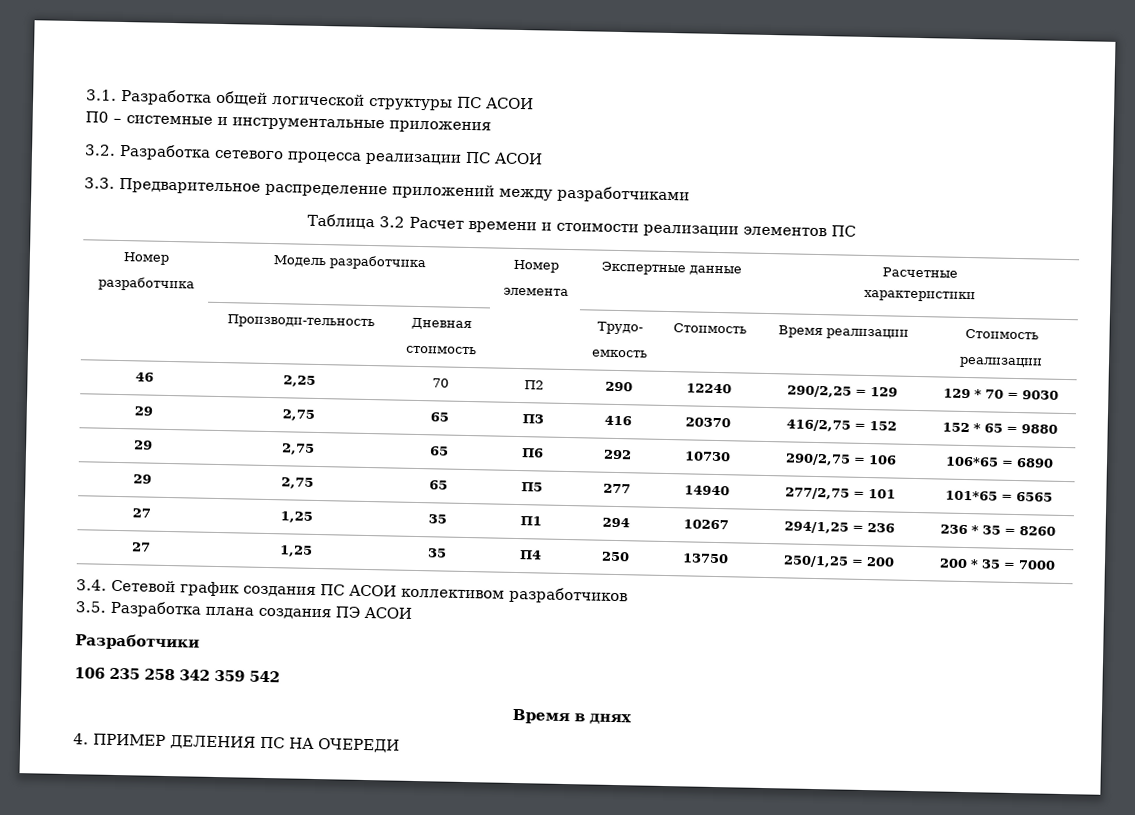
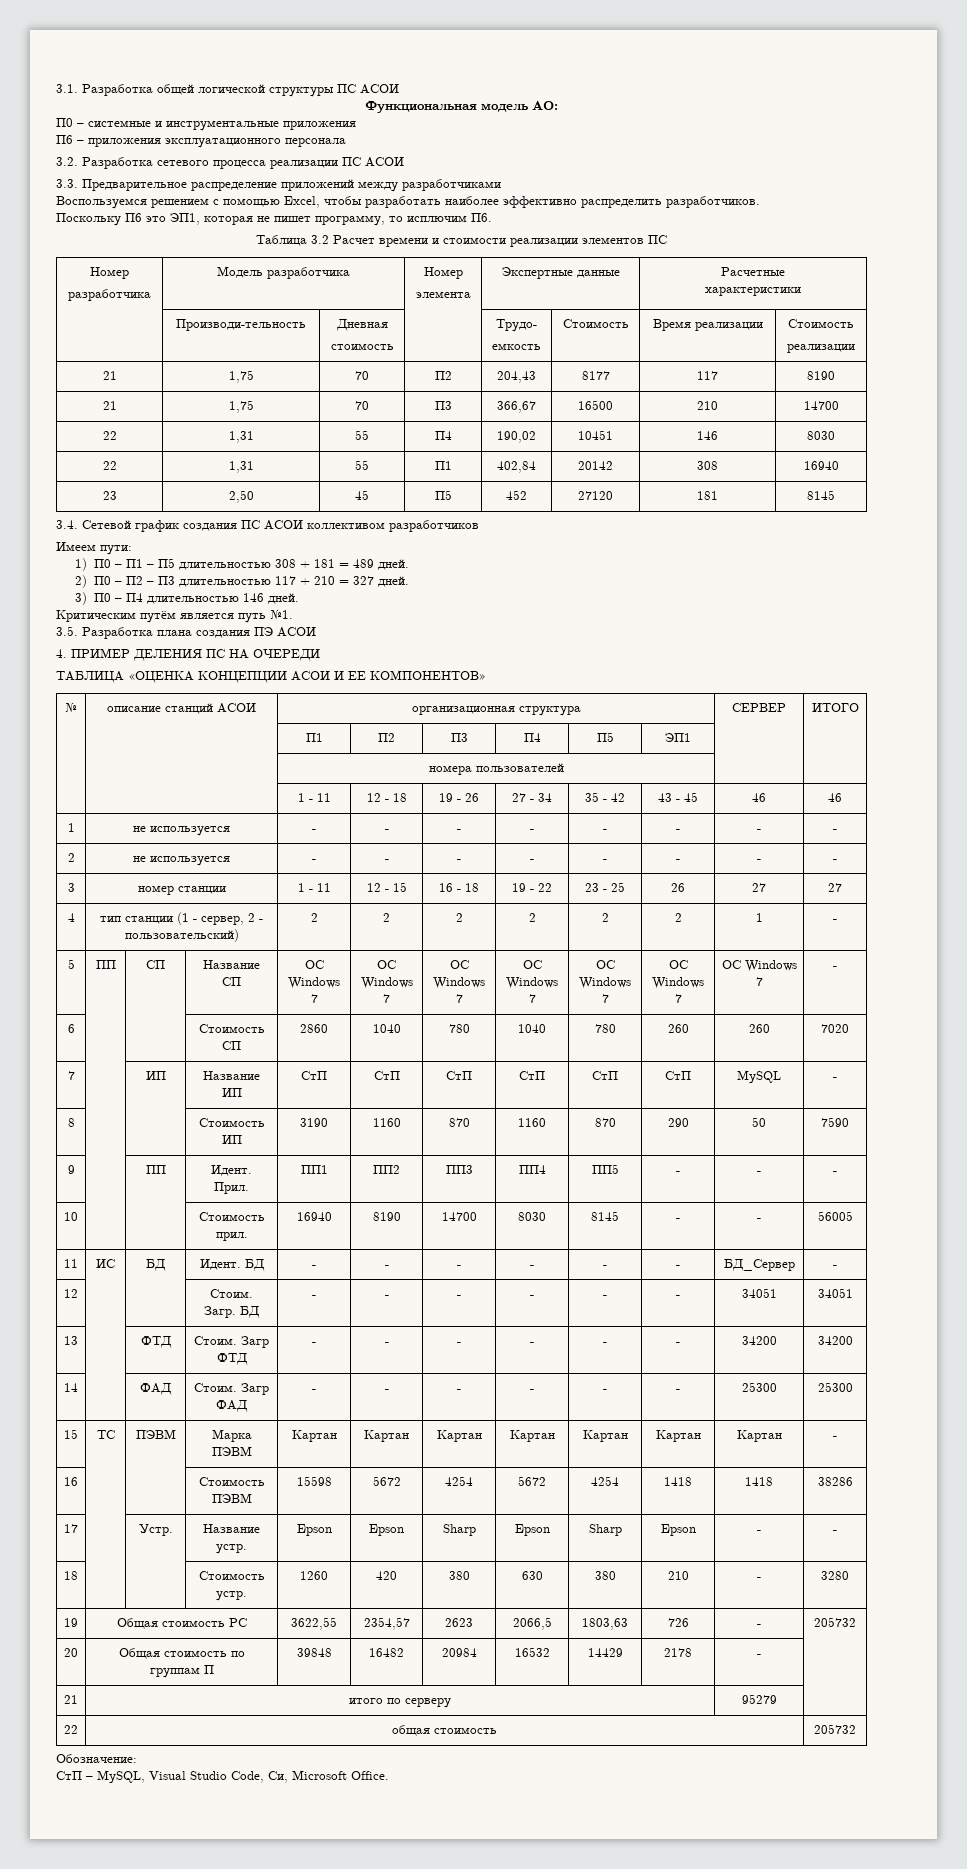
+ Функциональная модель АО:
+ П6 – приложения эксплуатационного персонала
+ Воспользуемся решением с помощью Excel, чтобы разработать наиболее эффективно распределить разработчиков.
+ Поскольку П6 это ЭП1, которая не пишет программу, то исплючим П6.
- 46 | 2,25 | 70 | П2 | 290 | 12240 | 290/2,25 = 129 | 129 * 70 = 9030
- 29 | 2,75 | 65 | П3 | 416 | 20370 | 416/2,75 = 152 | 152 * 65 = 9880
- 29 | 2,75 | 65 | П6 | 292 | 10730 | 290/2,75 = 106 | 106*65 = 6890
- 29 | 2,75 | 65 | П5 | 277 | 14940 | 277/2,75 = 101 | 101*65 = 6565
- 27 | 1,25 | 35 | П1 | 294 | 10267 | 294/1,25 = 236 | 236 * 35 = 8260
- 27 | 1,25 | 35 | П4 | 250 | 13750 | 250/1,25 = 200 | 200 * 35 = 7000
+ 21 | 1,75 | 70 | П2 | 204,43 | 8177 | 117 | 8190
+ 21 | 1,75 | 70 | П3 | 366,67 | 16500 | 210 | 14700
+ 22 | 1,31 | 55 | П4 | 190,02 | 10451 | 146 | 8030
+ 22 | 1,31 | 55 | П1 | 402,84 | 20142 | 308 | 16940
+ 23 | 2,50 | 45 | П5 | 452 | 27120 | 181 | 8145
+ Имеем пути:
+ 1) П0 – П1 – П5 длительностью 308 + 181 = 489 дней.
+ 2) П0 – П2 – П3 длительностью 117 + 210 = 327 дней.
+ 3) П0 – П4 длительностью 146 дней.
+ Критическим путём является путь №1.
- Разработчики
- 106 235 258 342 359 542
- Время в днях
+ ТАБЛИЦА «ОЦЕНКА КОНЦЕПЦИИ АСОИ И ЕЕ КОМПОНЕНТОВ»
+ № | описание станций АСОИ | организационная структура | СЕРВЕР | ИТОГО
+ | | П1 | П2 | П3 | П4 | П5 | ЭП1 | |
+ | | номера пользователей | |
+ | | 1 - 11 | 12 - 18 | 19 - 26 | 27 - 34 | 35 - 42 | 43 - 45 | 46 | 46
+ 1 | не используется | - | - | - | - | - | - | - | -
+ 2 | не используется | - | - | - | - | - | - | - | -
+ 3 | номер станции | 1 - 11 | 12 - 15 | 16 - 18 | 19 - 22 | 23 - 25 | 26 | 27 | 27
+ 4 | тип станции (1 - сервер, 2 - пользовательский) | 2 | 2 | 2 | 2 | 2 | 2 | 1 | -
+ 5 | ПП | СП | Название СП | ОС Windows 7 | ОС Windows 7 | ОС Windows 7 | ОС Windows 7 | ОС Windows 7 | ОС Windows 7 | ОС Windows 7 | -
+ 6 | | | Стоимость СП | 2860 | 1040 | 780 | 1040 | 780 | 260 | 260 | 7020
+ 7 | | ИП | Название ИП | СтП | СтП | СтП | СтП | СтП | СтП | MySQL | -
+ 8 | | | Стоимость ИП | 3190 | 1160 | 870 | 1160 | 870 | 290 | 50 | 7590
+ 9 | | ПП | Идент. Прил. | ПП1 | ПП2 | ПП3 | ПП4 | ПП5 | - | - | -
+ 10 | | | Стоимость прил. | 16940 | 8190 | 14700 | 8030 | 8145 | - | - | 56005
+ 11 | ИС | БД | Идент. БД | - | - | - | - | - | - | БД_Сервер | -
+ 12 | | | Стоим. Загр. БД | - | - | - | - | - | - | 34051 | 34051
+ 13 | | ФТД | Стоим. Загр ФТД | - | - | - | - | - | - | 34200 | 34200
+ 14 | | ФАД | Стоим. Загр ФАД | - | - | - | - | - | - | 25300 | 25300
+ 15 | ТС | ПЭВМ | Марка ПЭВМ | Картан | Картан | Картан | Картан | Картан | Картан | Картан | -
+ 16 | | | Стоимость ПЭВМ | 15598 | 5672 | 4254 | 5672 | 4254 | 1418 | 1418 | 38286
+ 17 | | Устр. | Название устр. | Epson | Epson | Sharp | Epson | Sharp | Epson | - | -
+ 18 | | | Стоимость устр. | 1260 | 420 | 380 | 630 | 380 | 210 | - | 3280
+ 19 | Общая стоимость РС | 3622,55 | 2354,57 | 2623 | 2066,5 | 1803,63 | 726 | - | 205732
+ 20 | Общая стоимость по группам П | 39848 | 16482 | 20984 | 16532 | 14429 | 2178 | - |
+ 21 | итого по серверу | 95279 |
+ 22 | общая стоимость | 205732
+ Обозначение:
+ СтП – MySQL, Visual Studio Code, Си, Microsoft Office.

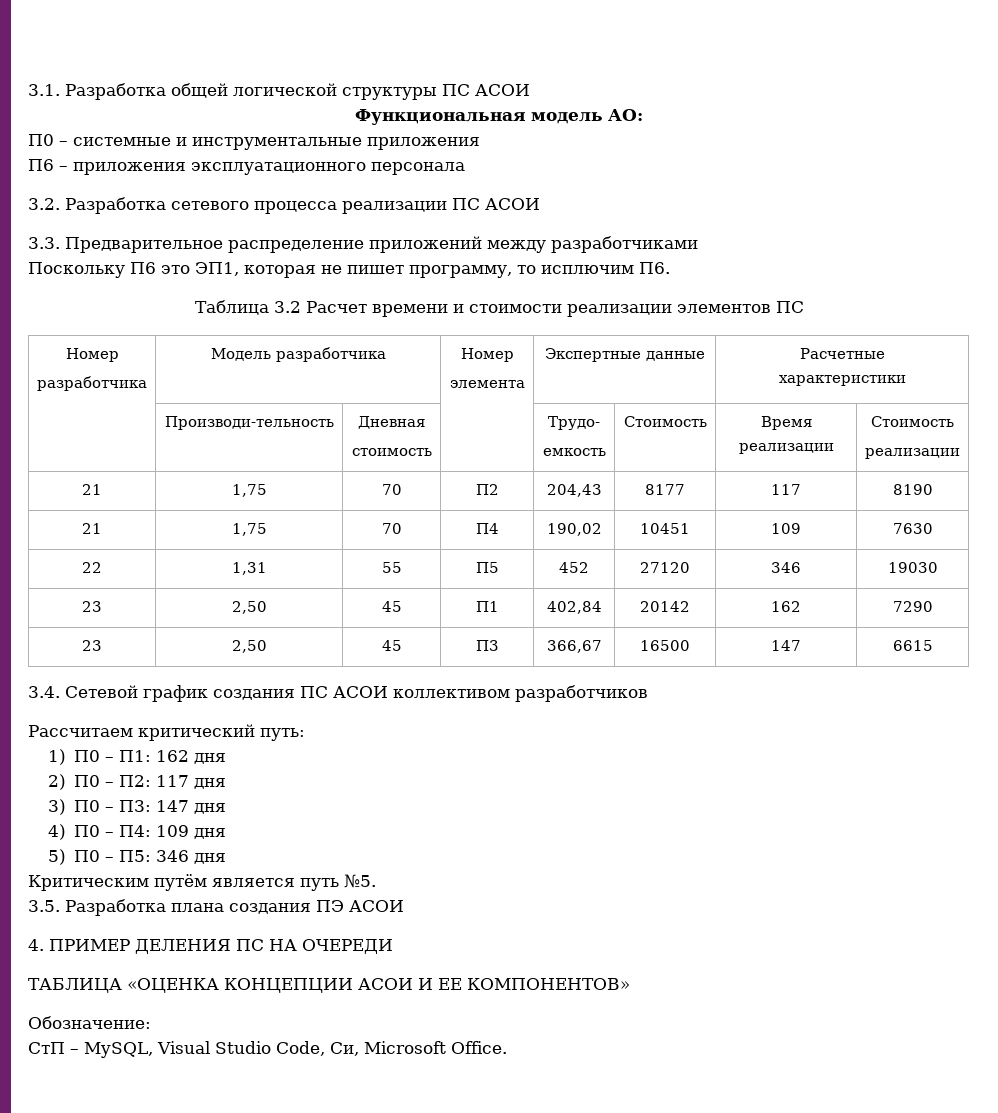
- Воспользуемся решением с помощью Excel, чтобы разработать наиболее эффективно распределить разработчиков.
- 21 | 1,75 | 70 | П3 | 366,67 | 16500 | 210 | 14700
- 22 | 1,31 | 55 | П4 | 190,02 | 10451 | 146 | 8030
- 22 | 1,31 | 55 | П1 | 402,84 | 20142 | 308 | 16940
- 23 | 2,50 | 45 | П5 | 452 | 27120 | 181 | 8145
+ 21 | 1,75 | 70 | П4 | 190,02 | 10451 | 109 | 7630
+ 22 | 1,31 | 55 | П5 | 452 | 27120 | 346 | 19030
+ 23 | 2,50 | 45 | П1 | 402,84 | 20142 | 162 | 7290
+ 23 | 2,50 | 45 | П3 | 366,67 | 16500 | 147 | 6615
- Имеем пути:
+ Рассчитаем критический путь:
- 1) П0 – П1 – П5 длительностью 308 + 181 = 489 дней.
- 2) П0 – П2 – П3 длительностью 117 + 210 = 327 дней.
- 3) П0 – П4 длительностью 146 дней.
+ 1) П0 – П1: 162 дня
+ 2) П0 – П2: 117 дня
+ 3) П0 – П3: 147 дня
+ 4) П0 – П4: 109 дня
+ 5) П0 – П5: 346 дня
- Критическим путём является путь №1.
+ Критическим путём является путь №5.
- № | описание станций АСОИ | организационная структура | СЕРВЕР | ИТОГО
- | | П1 | П2 | П3 | П4 | П5 | ЭП1 | |
- | | номера пользователей | |
- | | 1 - 11 | 12 - 18 | 19 - 26 | 27 - 34 | 35 - 42 | 43 - 45 | 46 | 46
- 1 | не используется | - | - | - | - | - | - | - | -
- 2 | не используется | - | - | - | - | - | - | - | -
- 3 | номер станции | 1 - 11 | 12 - 15 | 16 - 18 | 19 - 22 | 23 - 25 | 26 | 27 | 27
- 4 | тип станции (1 - сервер, 2 - пользовательский) | 2 | 2 | 2 | 2 | 2 | 2 | 1 | -
- 5 | ПП | СП | Название СП | ОС Windows 7 | ОС Windows 7 | ОС Windows 7 | ОС Windows 7 | ОС Windows 7 | ОС Windows 7 | ОС Windows 7 | -
- 6 | | | Стоимость СП | 2860 | 1040 | 780 | 1040 | 780 | 260 | 260 | 7020
- 7 | | ИП | Название ИП | СтП | СтП | СтП | СтП | СтП | СтП | MySQL | -
- 8 | | | Стоимость ИП | 3190 | 1160 | 870 | 1160 | 870 | 290 | 50 | 7590
- 9 | | ПП | Идент. Прил. | ПП1 | ПП2 | ПП3 | ПП4 | ПП5 | - | - | -
- 10 | | | Стоимость прил. | 16940 | 8190 | 14700 | 8030 | 8145 | - | - | 56005
- 11 | ИС | БД | Идент. БД | - | - | - | - | - | - | БД_Сервер | -
- 12 | | | Стоим. Загр. БД | - | - | - | - | - | - | 34051 | 34051
- 13 | | ФТД | Стоим. Загр ФТД | - | - | - | - | - | - | 34200 | 34200
- 14 | | ФАД | Стоим. Загр ФАД | - | - | - | - | - | - | 25300 | 25300
- 15 | ТС | ПЭВМ | Марка ПЭВМ | Картан | Картан | Картан | Картан | Картан | Картан | Картан | -
- 16 | | | Стоимость ПЭВМ | 15598 | 5672 | 4254 | 5672 | 4254 | 1418 | 1418 | 38286
- 17 | | Устр. | Название устр. | Epson | Epson | Sharp | Epson | Sharp | Epson | - | -
- 18 | | | Стоимость устр. | 1260 | 420 | 380 | 630 | 380 | 210 | - | 3280
- 19 | Общая стоимость РС | 3622,55 | 2354,57 | 2623 | 2066,5 | 1803,63 | 726 | - | 205732
- 20 | Общая стоимость по группам П | 39848 | 16482 | 20984 | 16532 | 14429 | 2178 | - |
- 21 | итого по серверу | 95279 |
- 22 | общая стоимость | 205732

